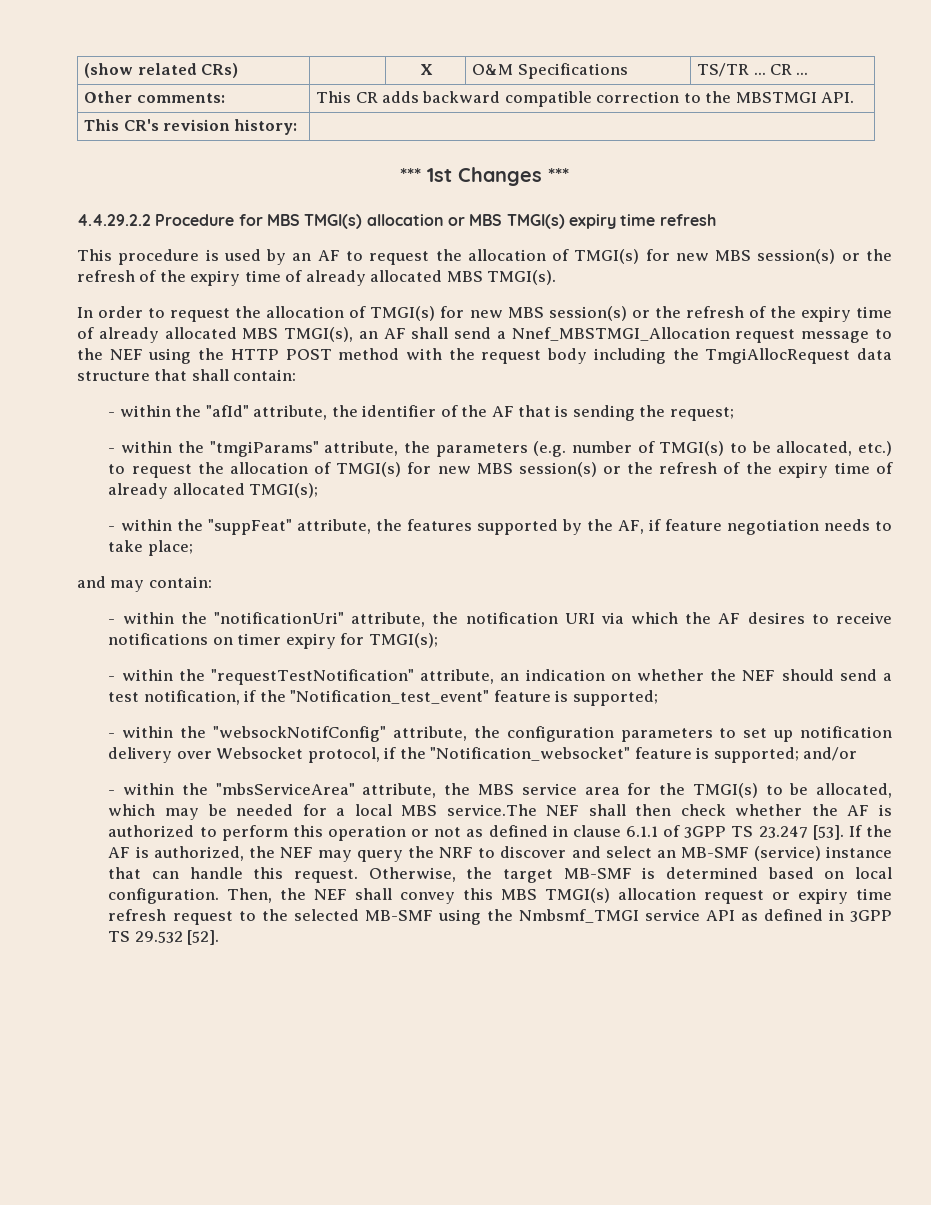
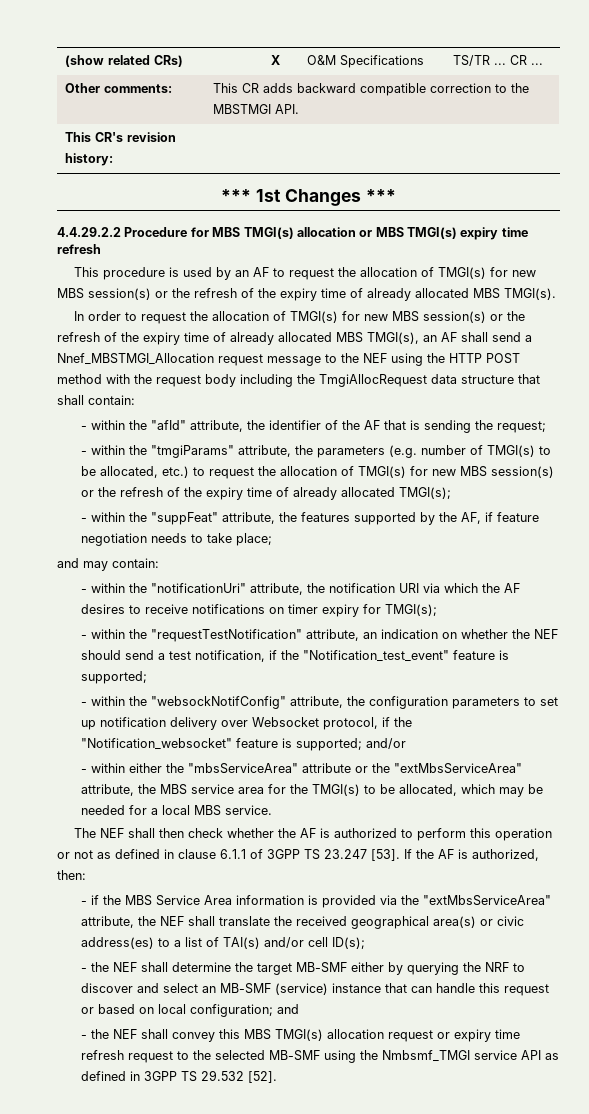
- - within the "mbsServiceArea" attribute, the MBS service area for the TMGI(s) to be allocated, which may be needed for a local MBS service.The NEF shall then check whether the AF is authorized to perform this operation or not as defined in clause 6.1.1 of 3GPP TS 23.247 [53].
+ - within either the "mbsServiceArea" attribute or the "extMbsServiceArea" attribute, the MBS service area for the TMGI(s) to be allocated, which may be needed for a local MBS service.
+ The NEF shall then check whether the AF is authorized to perform this operation or not as defined in clause 6.1.1 of 3GPP TS 23.247 [53].
- If the AF is authorized, the NEF may query the NRF to discover and select an MB-SMF (service) instance that can handle this request. Otherwise, the target MB-SMF is determined based on local configuration. Then, the NEF shall convey this MBS TMGI(s) allocation request or expiry time refresh request to the selected MB-SMF using the Nmbsmf_TMGI service API as defined in 3GPP TS 29.532 [52].
+ If the AF is authorized, then:
+ - if the MBS Service Area information is provided via the "extMbsServiceArea" attribute, the NEF shall translate the received geographical area(s) or civic address(es) to a list of TAI(s) and/or cell ID(s);
+ - the NEF shall determine the target MB-SMF either by querying the NRF to discover and select an MB-SMF (service) instance that can handle this request or based on local configuration; and
+ - the NEF shall convey this MBS TMGI(s) allocation request or expiry time refresh request to the selected MB-SMF using the Nmbsmf_TMGI service API as defined in 3GPP TS 29.532 [52].

